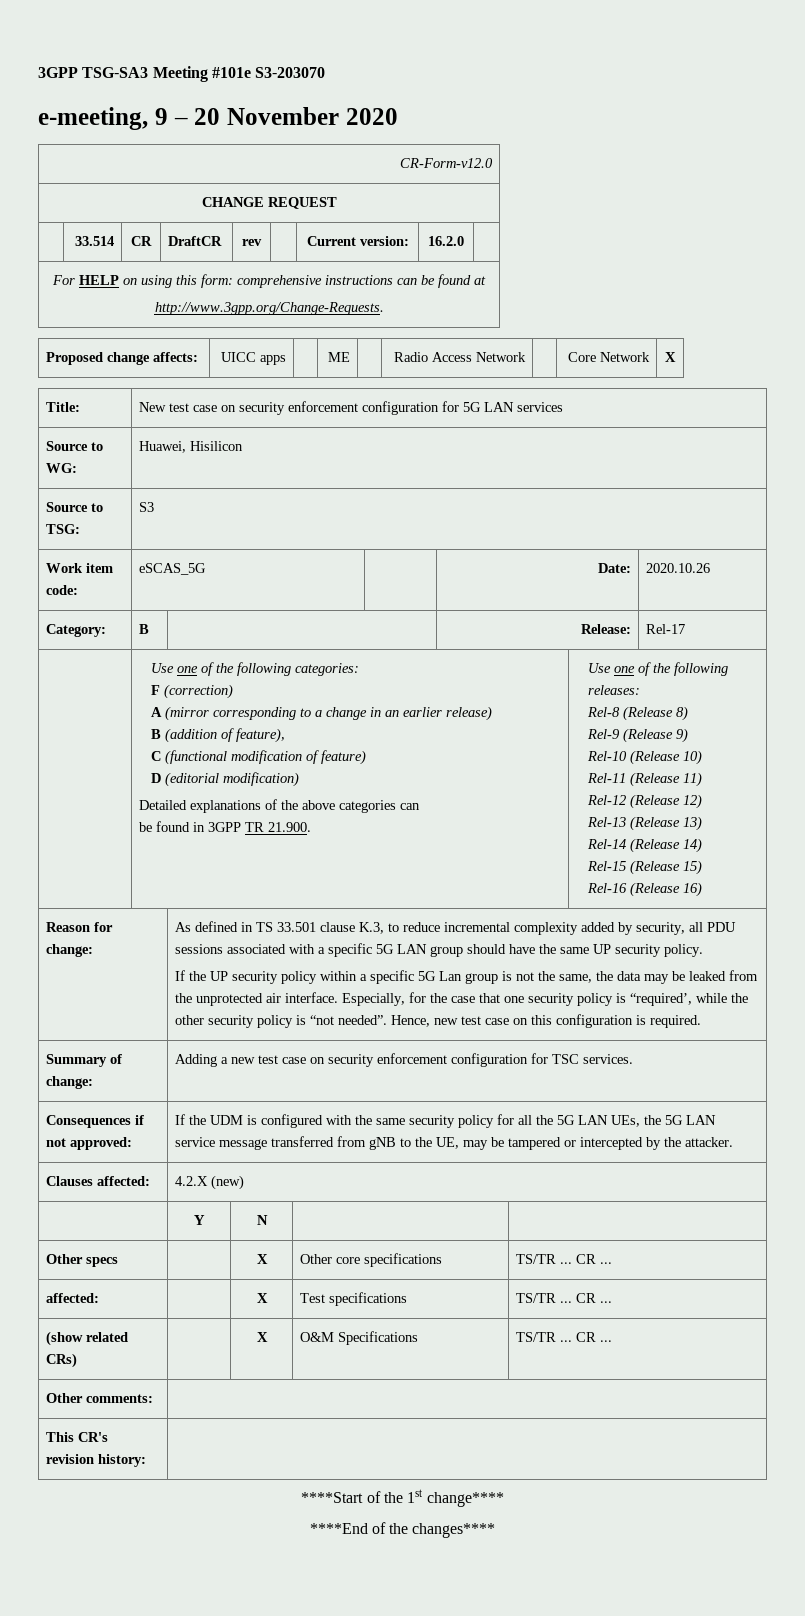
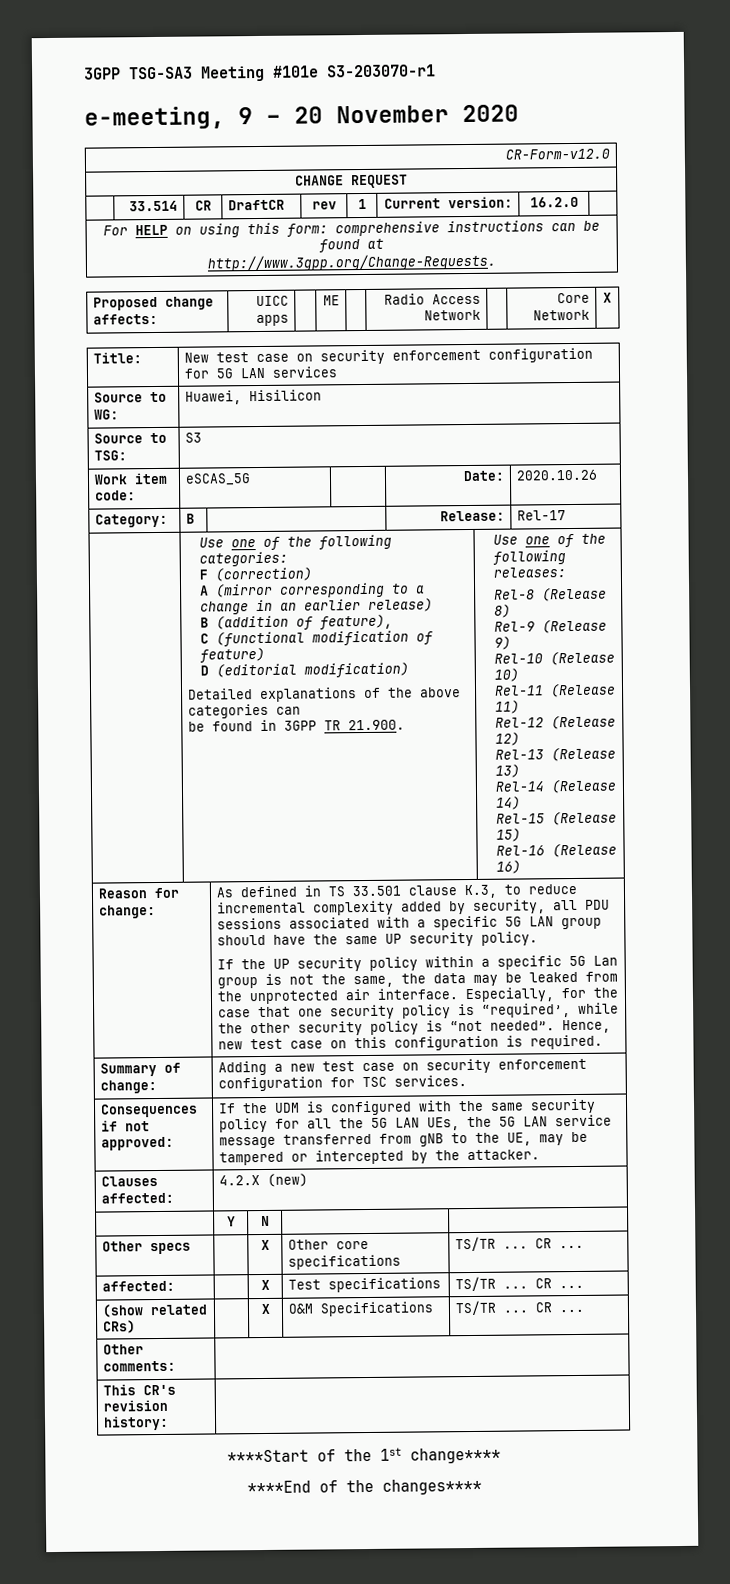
- 3GPP TSG-SA3 Meeting #101e S3-203070
+ 3GPP TSG-SA3 Meeting #101e S3-203070-r1
- | 33.514 | CR | DraftCR | rev | | Current version: | 16.2.0 |
+ | 33.514 | CR | DraftCR | rev | 1 | Current version: | 16.2.0 |

